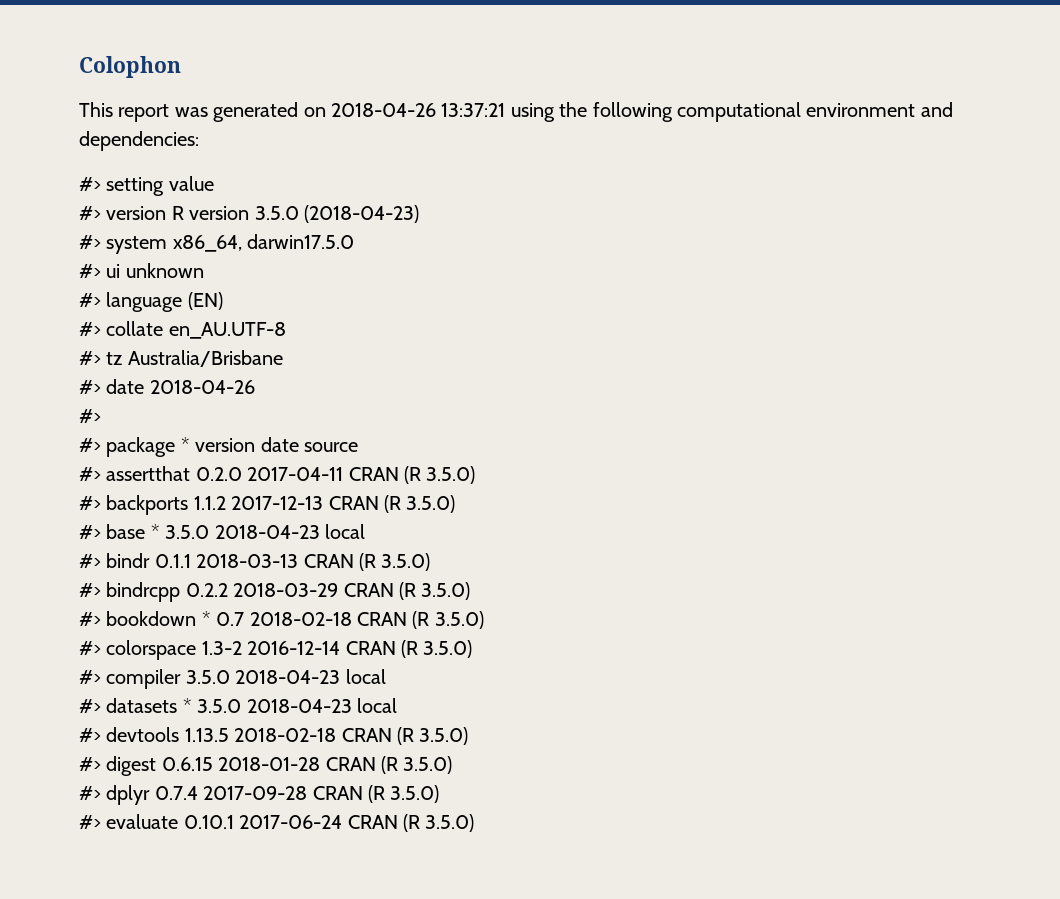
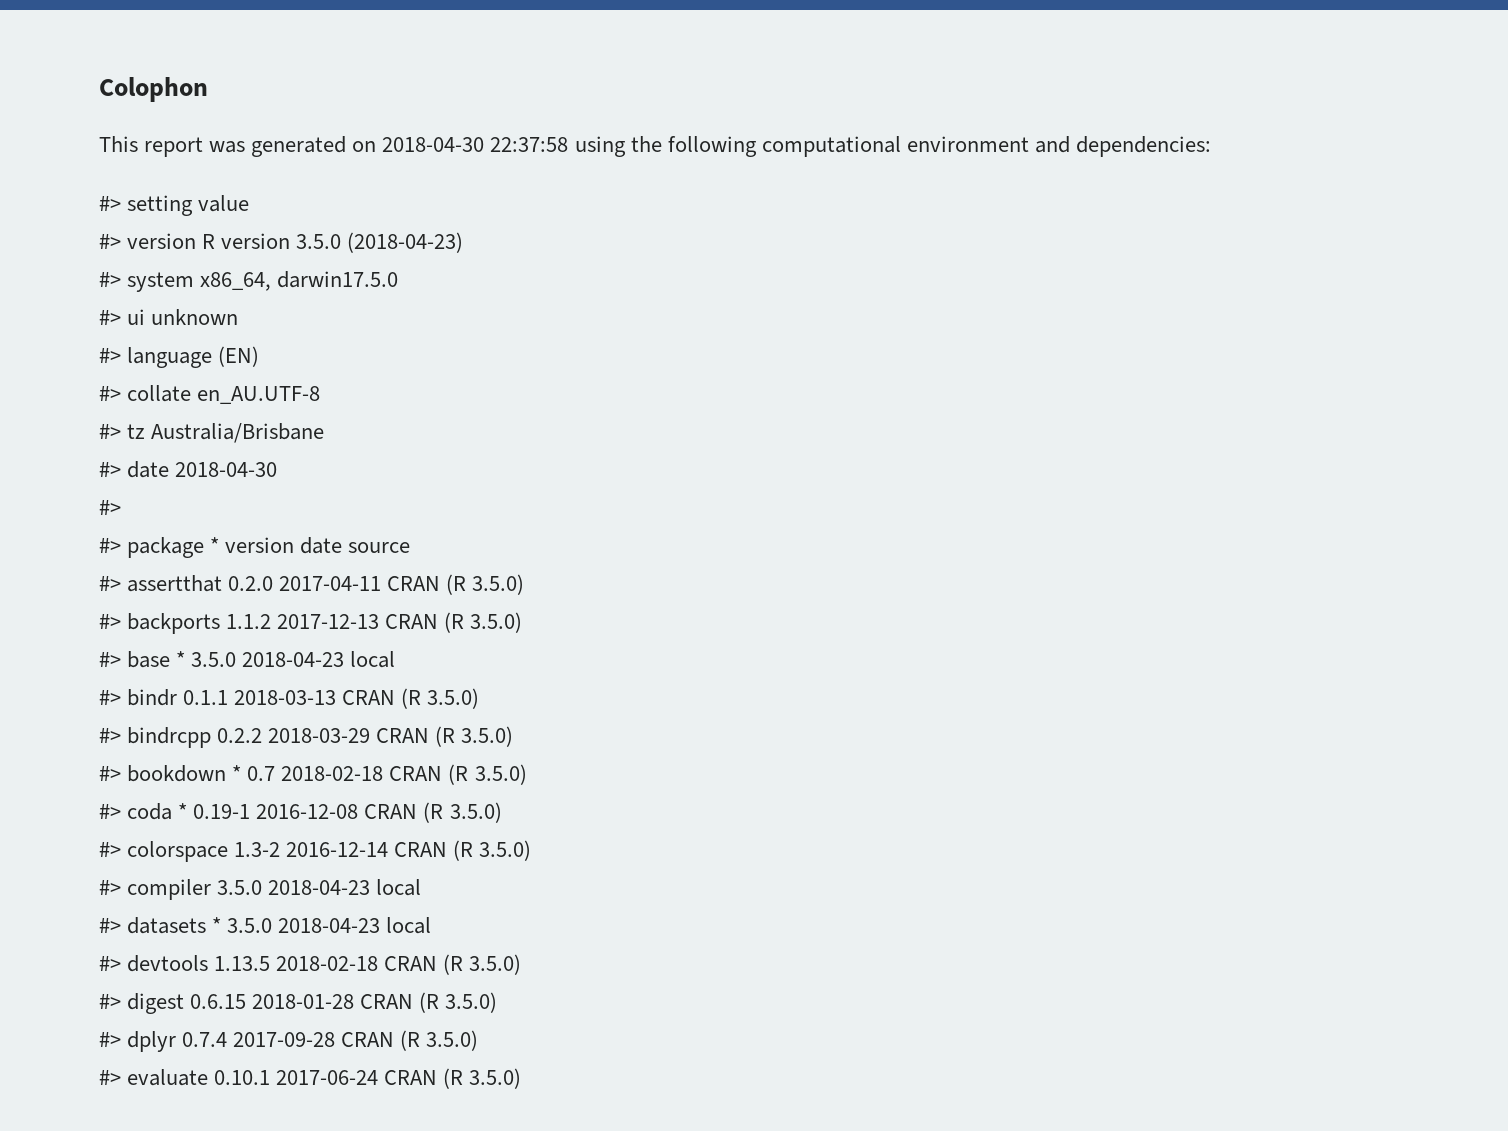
- This report was generated on 2018-04-26 13:37:21 using the following computational environment and dependencies:
+ This report was generated on 2018-04-30 22:37:58 using the following computational environment and dependencies:
- #> date 2018-04-26
+ #> date 2018-04-30
+ #> coda * 0.19-1 2016-12-08 CRAN (R 3.5.0)

